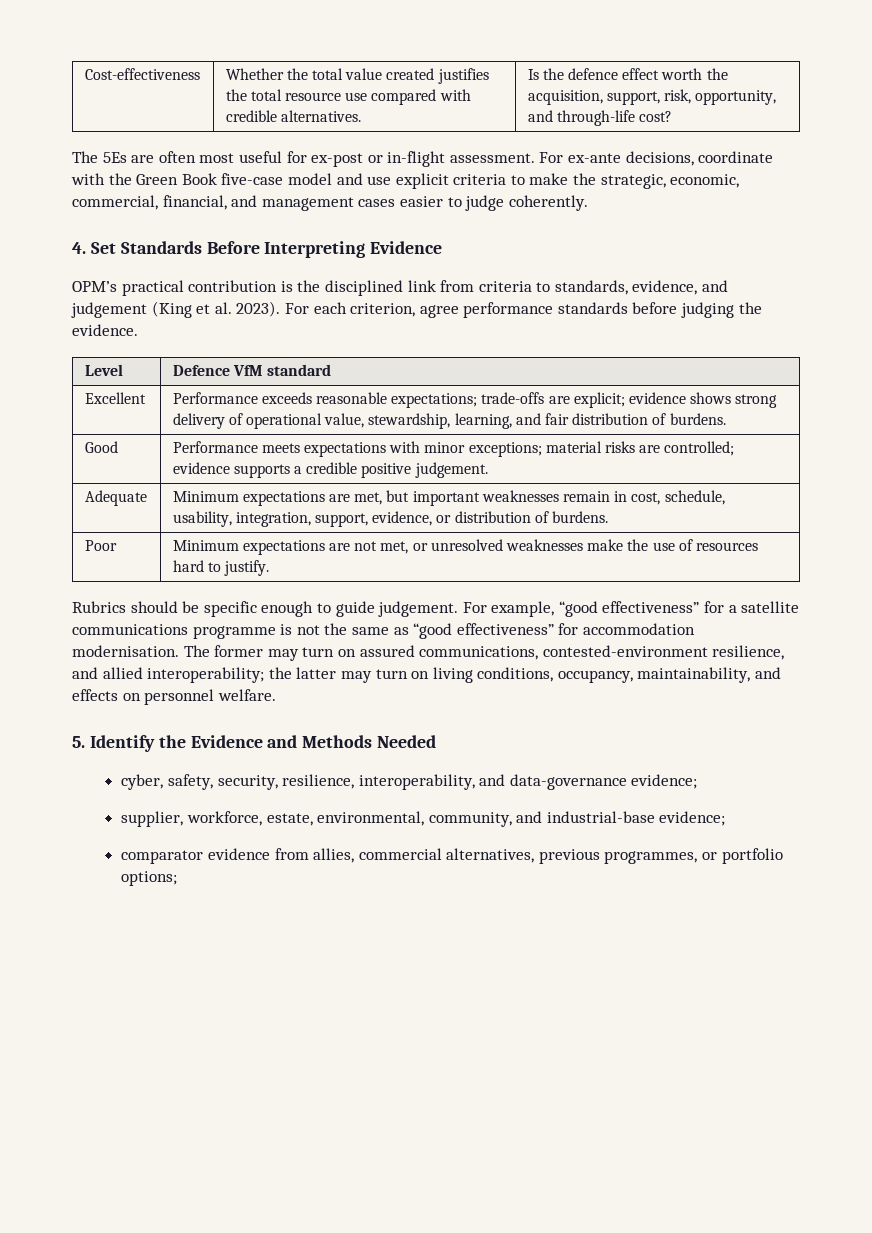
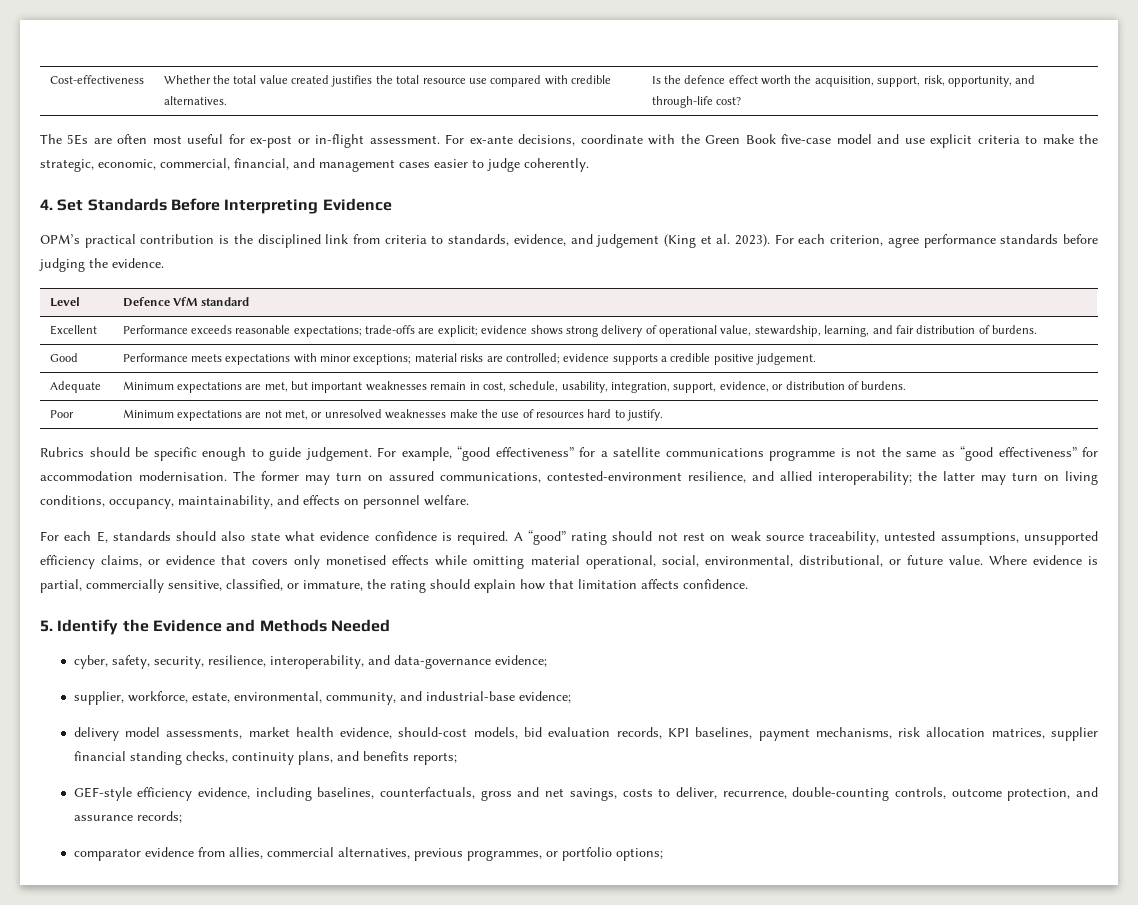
+ For each E, standards should also state what evidence confidence is required. A “good” rating should not rest on weak source traceability, untested assumptions, unsupported efficiency claims, or evidence that covers only monetised effects while omitting material operational, social, environmental, distributional, or future value. Where evidence is partial, commercially sensitive, classified, or immature, the rating should explain how that limitation affects confidence.
+ delivery model assessments, market health evidence, should-cost models, bid evaluation records, KPI baselines, payment mechanisms, risk allocation matrices, supplier financial standing checks, continuity plans, and benefits reports;
+ GEF-style efficiency evidence, including baselines, counterfactuals, gross and net savings, costs to deliver, recurrence, double-counting controls, outcome protection, and assurance records;

